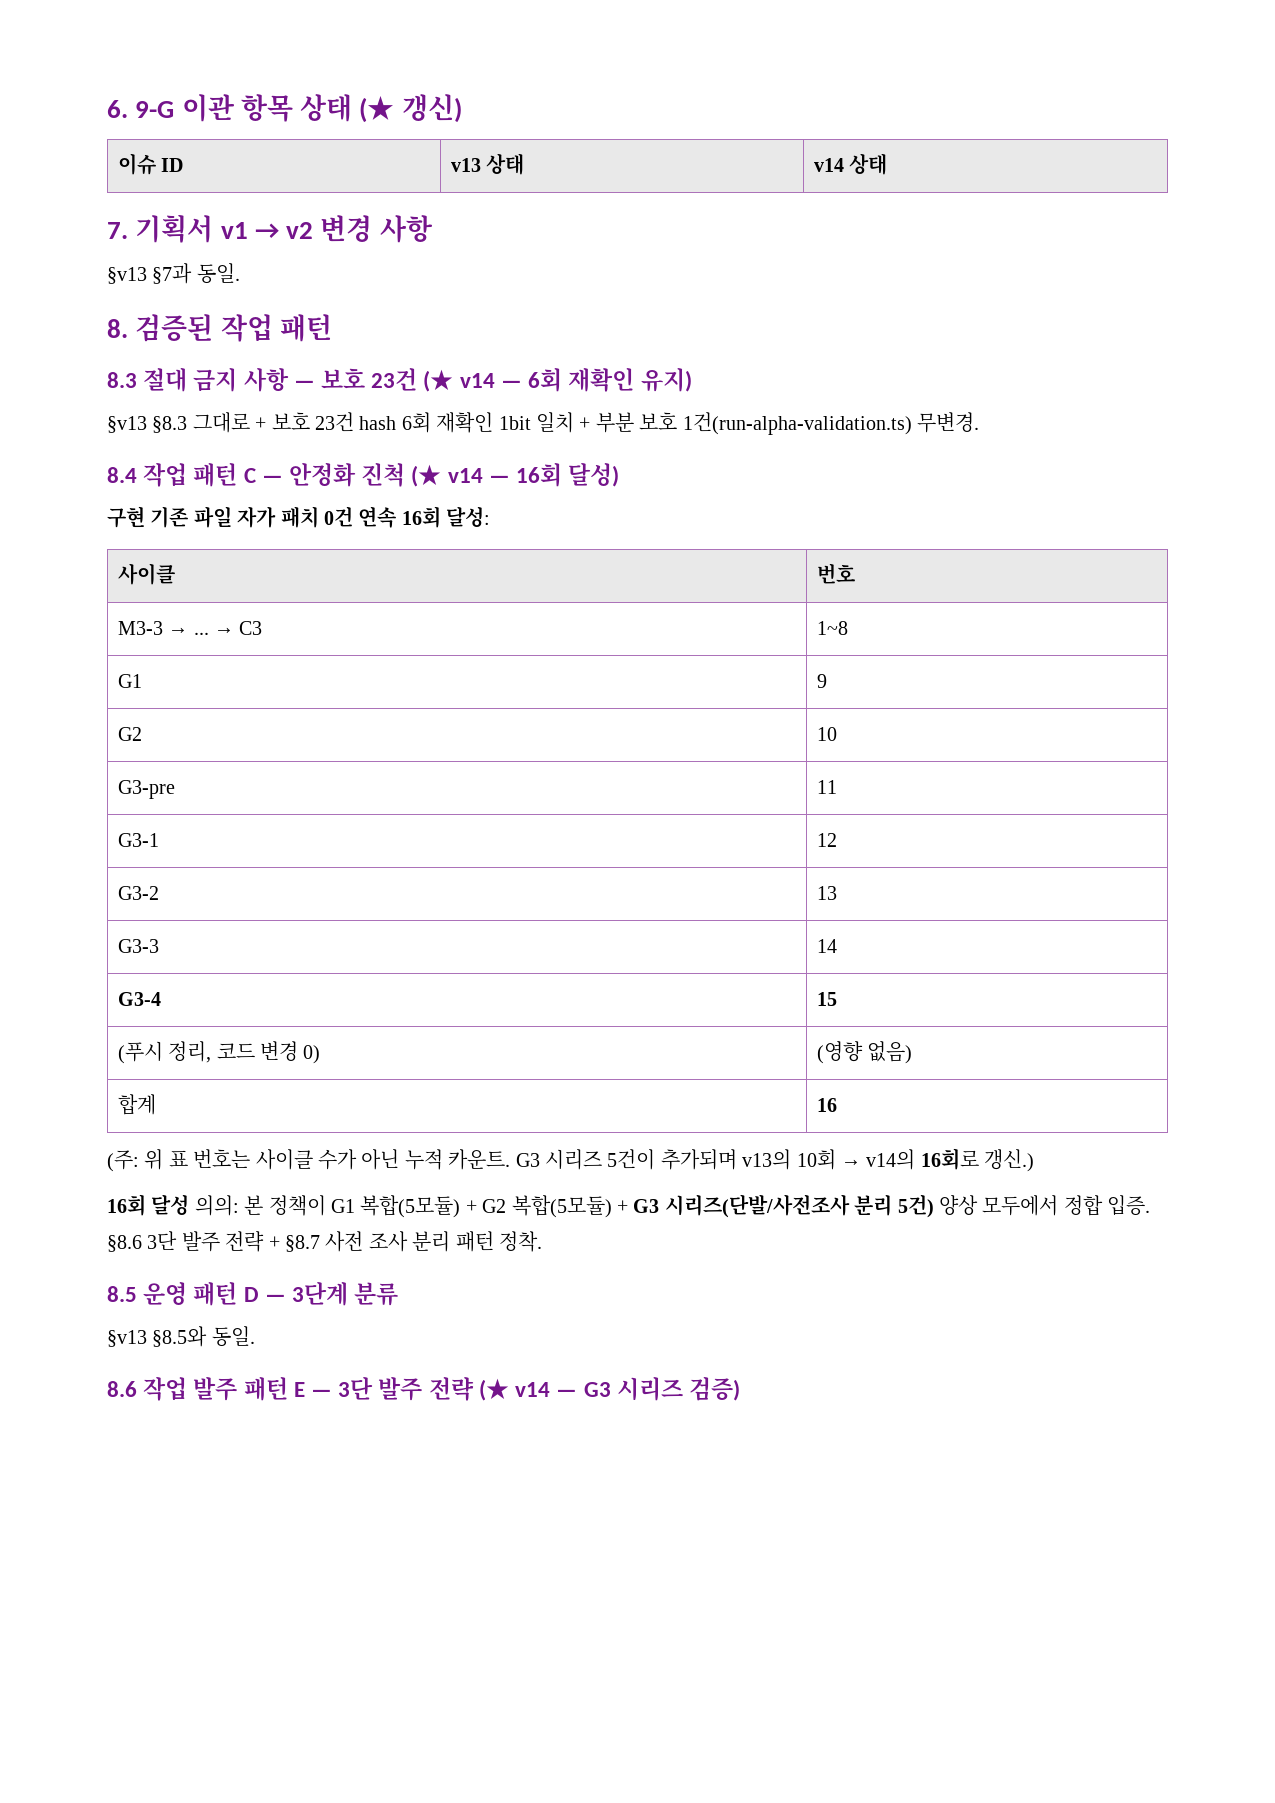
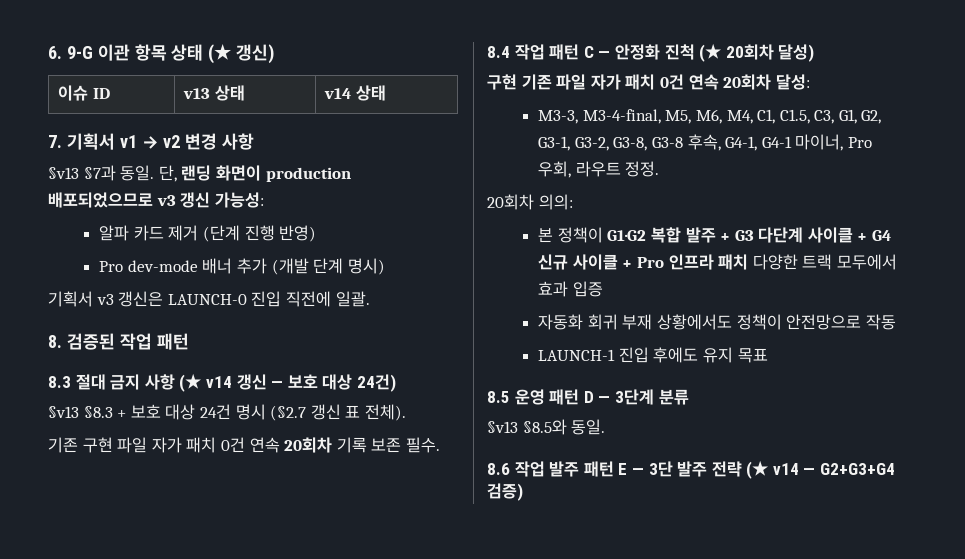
+ 단, 랜딩 화면이 production 배포되었으므로 v3 갱신 가능성:
+ 알파 카드 제거 (단계 진행 반영)
+ Pro dev-mode 배너 추가 (개발 단계 명시)
+ 기획서 v3 갱신은 LAUNCH-0 진입 직전에 일괄.
- 8.3 절대 금지 사항 — 보호 23건 (★ v14 — 6회 재확인 유지)
+ 8.3 절대 금지 사항 (★ v14 갱신 — 보호 대상 24건)
- §v13 §8.3 그대로 + 보호 23건 hash 6회 재확인 1bit 일치 + 부분 보호 1건(run-alpha-validation.ts) 무변경.
+ §v13 §8.3 + 보호 대상 24건 명시 (§2.7 갱신 표 전체).
+ 기존 구현 파일 자가 패치 0건 연속 20회차 기록 보존 필수.
- 8.4 작업 패턴 C — 안정화 진척 (★ v14 — 16회 달성)
+ 8.4 작업 패턴 C — 안정화 진척 (★ 20회차 달성)
- 구현 기존 파일 자가 패치 0건 연속 16회 달성:
+ 구현 기존 파일 자가 패치 0건 연속 20회차 달성:
- 사이클 | 번호
- M3-3 → ... → C3 | 1~8
- G1 | 9
- G2 | 10
- G3-pre | 11
- G3-1 | 12
- G3-2 | 13
- G3-3 | 14
- G3-4 | 15
- (푸시 정리, 코드 변경 0) | (영향 없음)
- 합계 | 16
- (주: 위 표 번호는 사이클 수가 아닌 누적 카운트. G3 시리즈 5건이 추가되며 v13의 10회 → v14의 16회로 갱신.)
- 16회 달성 의의: 본 정책이 G1 복합(5모듈) + G2 복합(5모듈) + G3 시리즈(단발/사전조사 분리 5건) 양상 모두에서 정합 입증. §8.6 3단 발주 전략 + §8.7 사전 조사 분리 패턴 정착.
+ M3-3, M3-4-final, M5, M6, M4, C1, C1.5, C3, G1, G2, G3-1, G3-2, G3-8, G3-8 후속, G4-1, G4-1 마이너, Pro 우회, 라우트 정정.
+ 20회차 의의:
+ 본 정책이 G1·G2 복합 발주 + G3 다단계 사이클 + G4 신규 사이클 + Pro 인프라 패치 다양한 트랙 모두에서 효과 입증
+ 자동화 회귀 부재 상황에서도 정책이 안전망으로 작동
+ LAUNCH-1 진입 후에도 유지 목표
- 8.6 작업 발주 패턴 E — 3단 발주 전략 (★ v14 — G3 시리즈 검증)
+ 8.6 작업 발주 패턴 E — 3단 발주 전략 (★ v14 — G2+G3+G4 검증)

